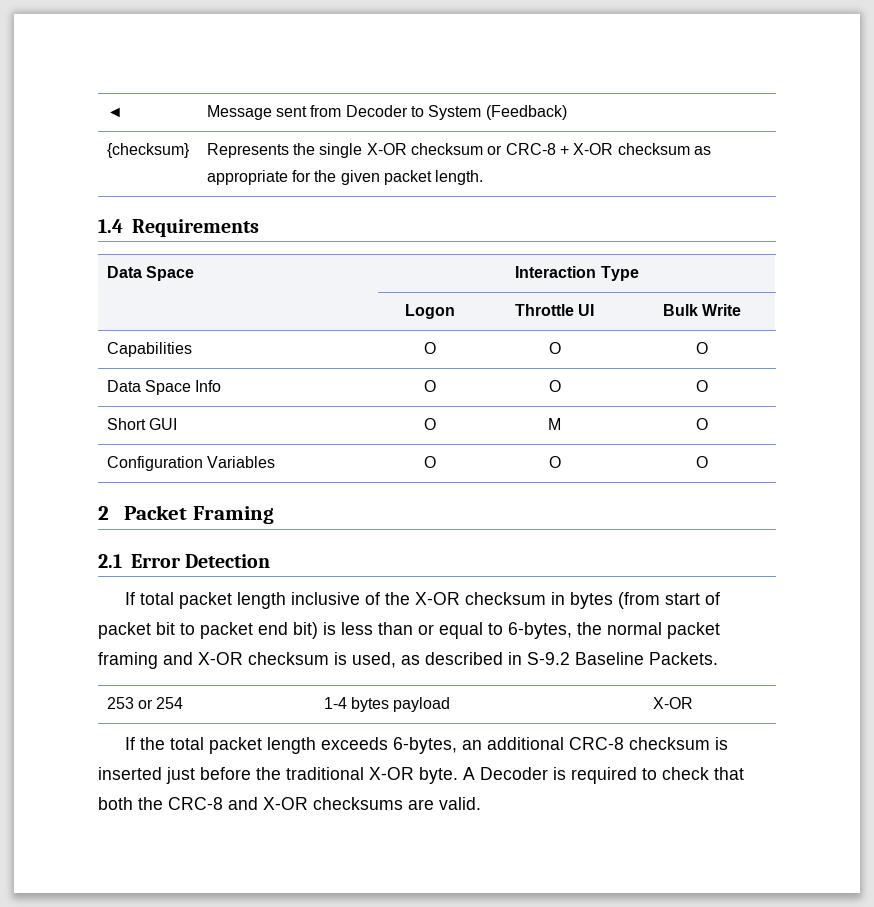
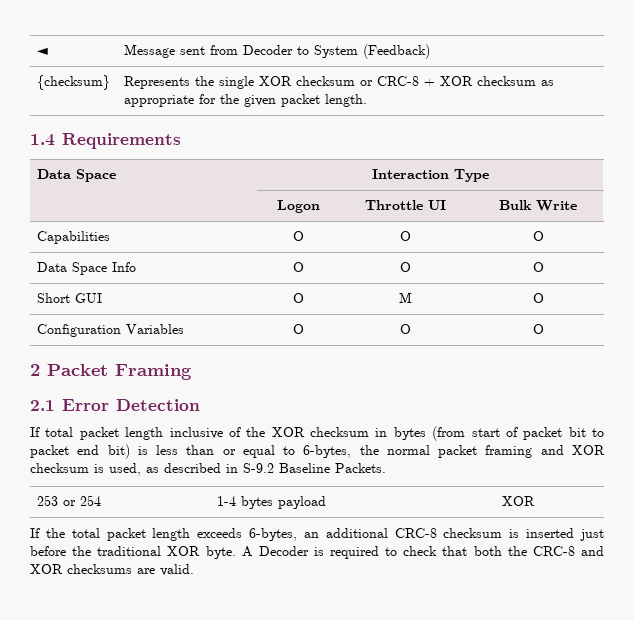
- {checksum} | Represents the single X-OR checksum or CRC-8 + X-OR checksum as appropriate for the given packet length.
+ {checksum} | Represents the single XOR checksum or CRC-8 + XOR checksum as appropriate for the given packet length.
- If total packet length inclusive of the X-OR checksum in bytes (from start of packet bit to packet end bit) is less than or equal to 6-bytes, the normal packet framing and X-OR checksum is used, as described in S-9.2 Baseline Packets.
+ If total packet length inclusive of the XOR checksum in bytes (from start of packet bit to packet end bit) is less than or equal to 6-bytes, the normal packet framing and XOR checksum is used, as described in S-9.2 Baseline Packets.
- 253 or 254 | 1-4 bytes payload | X-OR
+ 253 or 254 | 1-4 bytes payload | XOR
- If the total packet length exceeds 6-bytes, an additional CRC-8 checksum is inserted just before the traditional X-OR byte.
+ If the total packet length exceeds 6-bytes, an additional CRC-8 checksum is inserted just before the traditional XOR byte.
- A Decoder is required to check that both the CRC-8 and X-OR checksums are valid.
+ A Decoder is required to check that both the CRC-8 and XOR checksums are valid.

